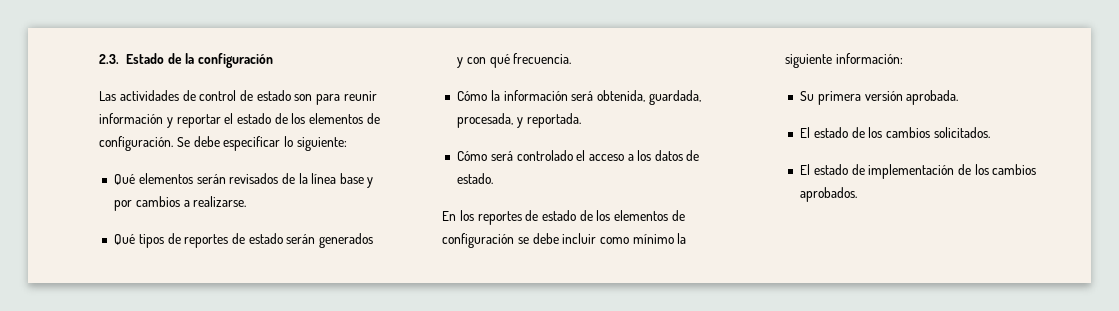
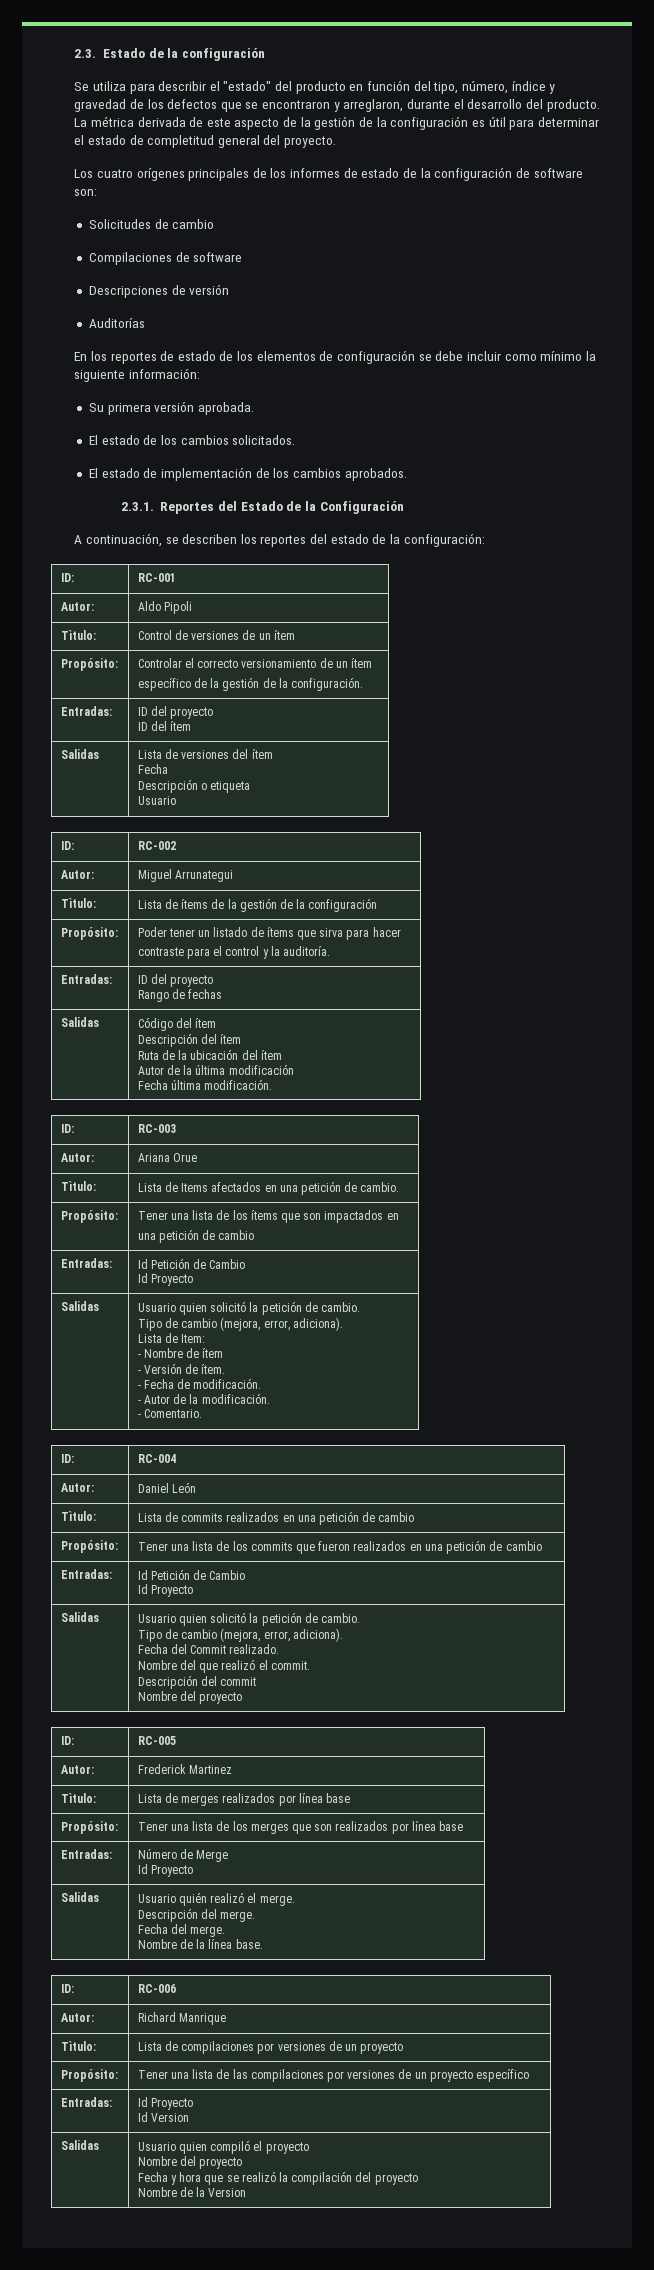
- Las actividades de control de estado son para reunir información y reportar el estado de los elementos de configuración. Se debe especificar lo siguiente:
- Qué elementos serán revisados de la línea base y por cambios a realizarse.
- Qué tipos de reportes de estado serán generados y con qué frecuencia.
- Cómo la información será obtenida, guardada, procesada, y reportada.
- Cómo será controlado el acceso a los datos de estado.
+ Se utiliza para describir el "estado" del producto en función del tipo, número, índice y gravedad de los defectos que se encontraron y arreglaron, durante el desarrollo del producto. La métrica derivada de este aspecto de la gestión de la configuración es útil para determinar el estado de completitud general del proyecto.
+ Los cuatro orígenes principales de los informes de estado de la configuración de software son:
+ Solicitudes de cambio
+ Compilaciones de software
+ Descripciones de versión
+ Auditorías
+ 2.3.1. Reportes del Estado de la Configuración
+ A continuación, se describen los reportes del estado de la configuración:
+ ID: | RC-001
+ Autor: | Aldo Pipoli
+ Tìtulo: | Control de versiones de un ítem
+ Propósito: | Controlar el correcto versionamiento de un ítem
+ específico de la gestión de la configuración.
+ Entradas: | ID del proyecto
+ ID del ítem
+ Salidas | Lista de versiones del ítem
+ Fecha
+ Descripción o etiqueta
+ Usuario
+ ID: | RC-002
+ Autor: | Miguel Arrunategui
+ Tìtulo: | Lista de ítems de la gestión de la configuración
+ Propósito: | Poder tener un listado de ítems que sirva para hacer
+ contraste para el control y la auditoría.
+ Entradas: | ID del proyecto
+ Rango de fechas
+ Salidas | Código del ítem
+ Descripción del ítem
+ Ruta de la ubicación del ítem
+ Autor de la última modificación
+ Fecha última modificación.
+ ID: | RC-003
+ Autor: | Ariana Orue
+ Tìtulo: | Lista de Items afectados en una petición de cambio.
+ Propósito: | Tener una lista de los ítems que son impactados en
+ una petición de cambio
+ Entradas: | Id Petición de Cambio
+ Id Proyecto
+ Salidas | Usuario quien solicitó la petición de cambio.
+ Tipo de cambio (mejora, error, adiciona).
+ Lista de Item:
+ - Nombre de ítem
+ - Versión de ítem.
+ - Fecha de modificación.
+ - Autor de la modificación.
+ - Comentario.
+ ID: | RC-004
+ Autor: | Daniel León
+ Tìtulo: | Lista de commits realizados en una petición de cambio
+ Propósito: | Tener una lista de los commits que fueron realizados en una petición de cambio
+ Entradas: | Id Petición de Cambio
+ Id Proyecto
+ Salidas | Usuario quien solicitó la petición de cambio.
+ Tipo de cambio (mejora, error, adiciona).
+ Fecha del Commit realizado.
+ Nombre del que realizó el commit.
+ Descripción del commit
+ Nombre del proyecto
+ ID: | RC-005
+ Autor: | Frederick Martinez
+ Tìtulo: | Lista de merges realizados por línea base
+ Propósito: | Tener una lista de los merges que son realizados por línea base
+ Entradas: | Número de Merge
+ Id Proyecto
+ Salidas | Usuario quién realizó el merge.
+ Descripción del merge.
+ Fecha del merge.
+ Nombre de la línea base.
+ ID: | RC-006
+ Autor: | Richard Manrique
+ Tìtulo: | Lista de compilaciones por versiones de un proyecto
+ Propósito: | Tener una lista de las compilaciones por versiones de un proyecto específico
+ Entradas: | Id Proyecto
+ Id Version
+ Salidas | Usuario quien compiló el proyecto
+ Nombre del proyecto
+ Fecha y hora que se realizó la compilación del proyecto
+ Nombre de la Version

